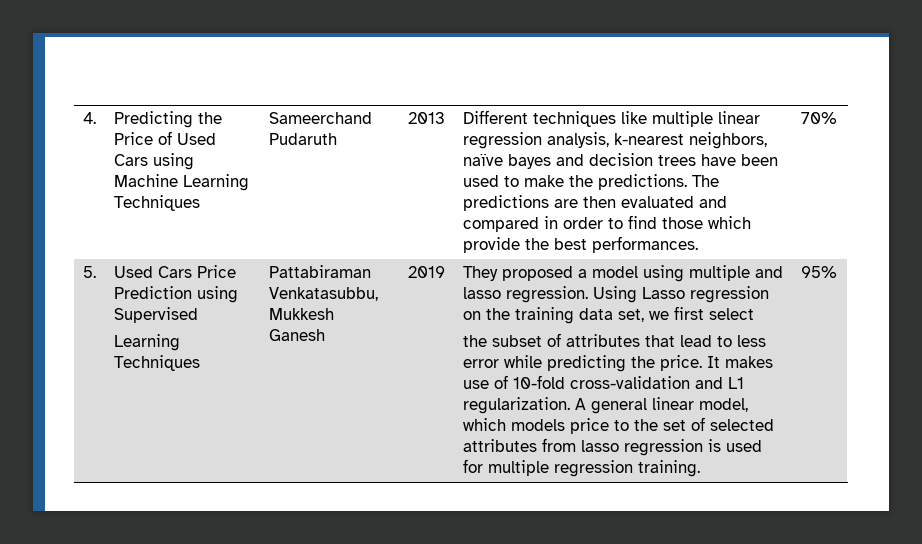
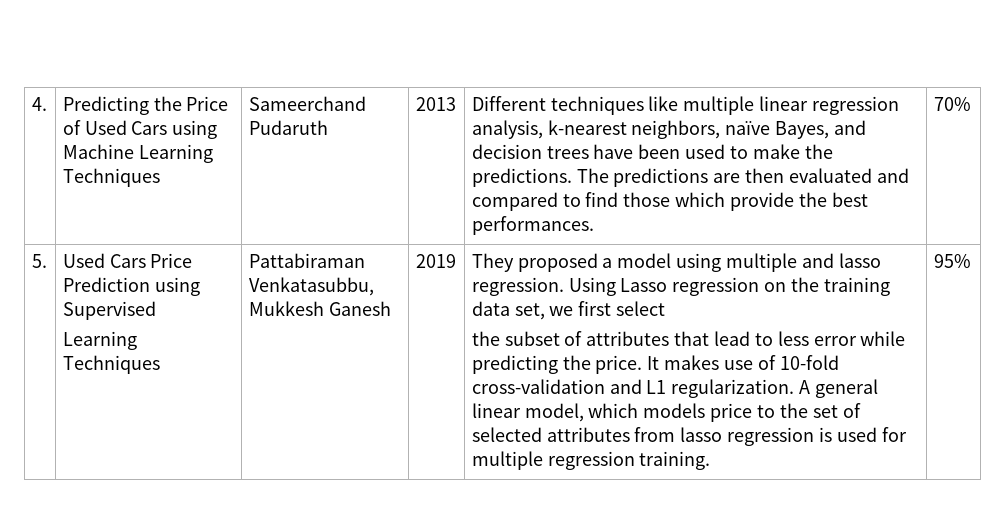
- Different techniques like multiple linear regression analysis, k-nearest neighbors, naïve bayes and decision trees have been used to make the predictions.
+ Different techniques like multiple linear regression analysis, k-nearest neighbors, naïve Bayes, and decision trees have been used to make the predictions.
- The predictions are then evaluated and compared in order to find those which provide the best performances.
+ The predictions are then evaluated and compared to find those which provide the best performances.

